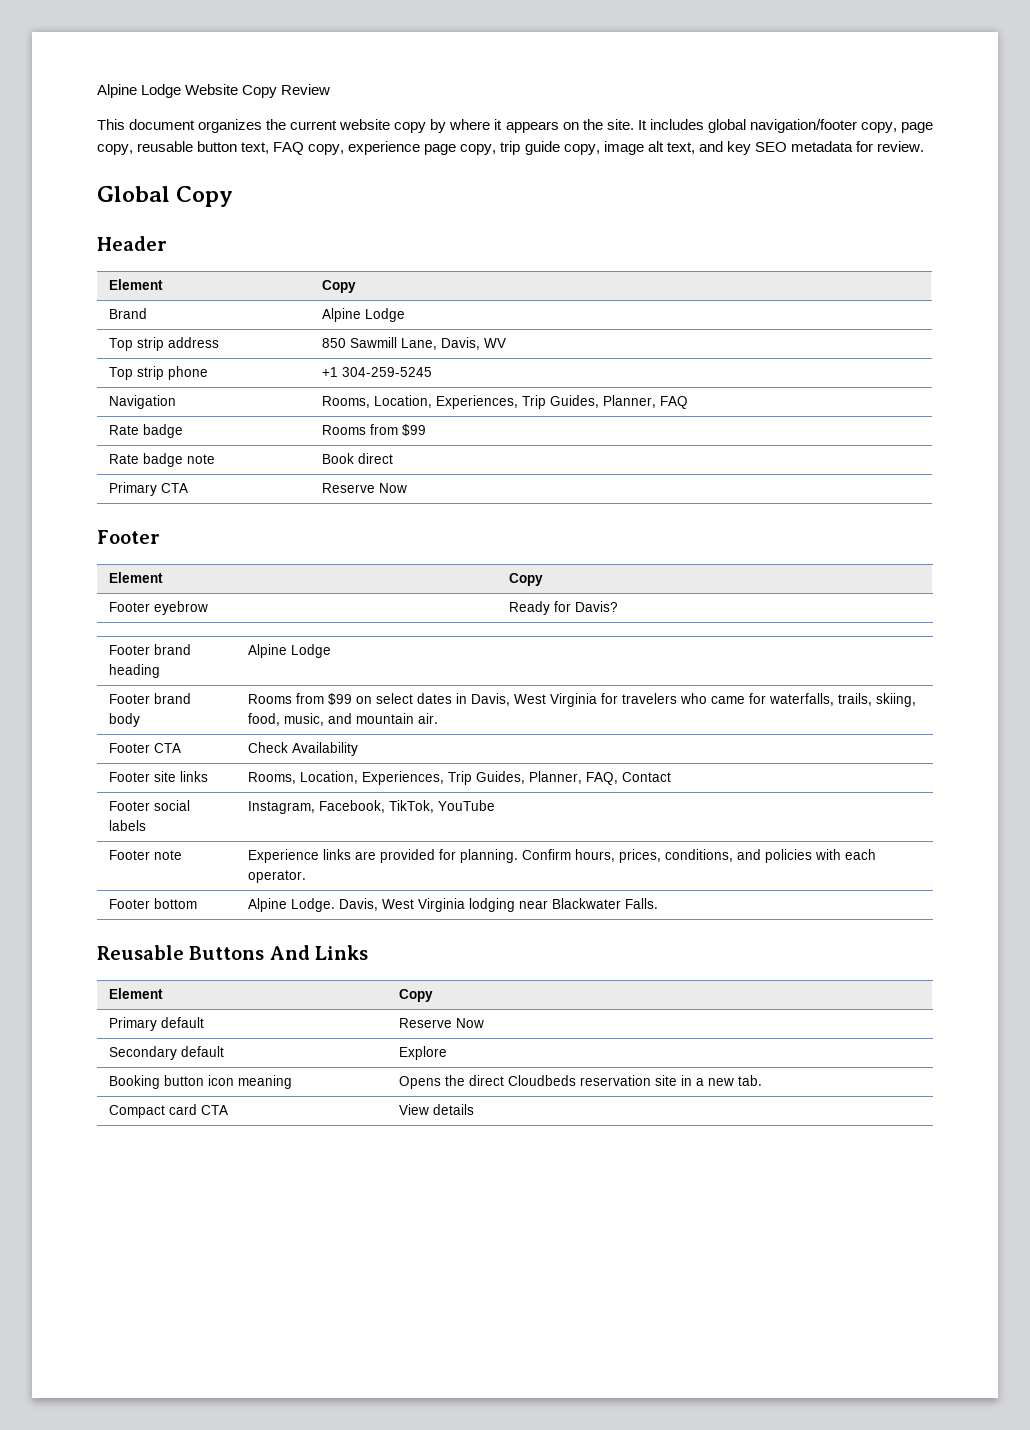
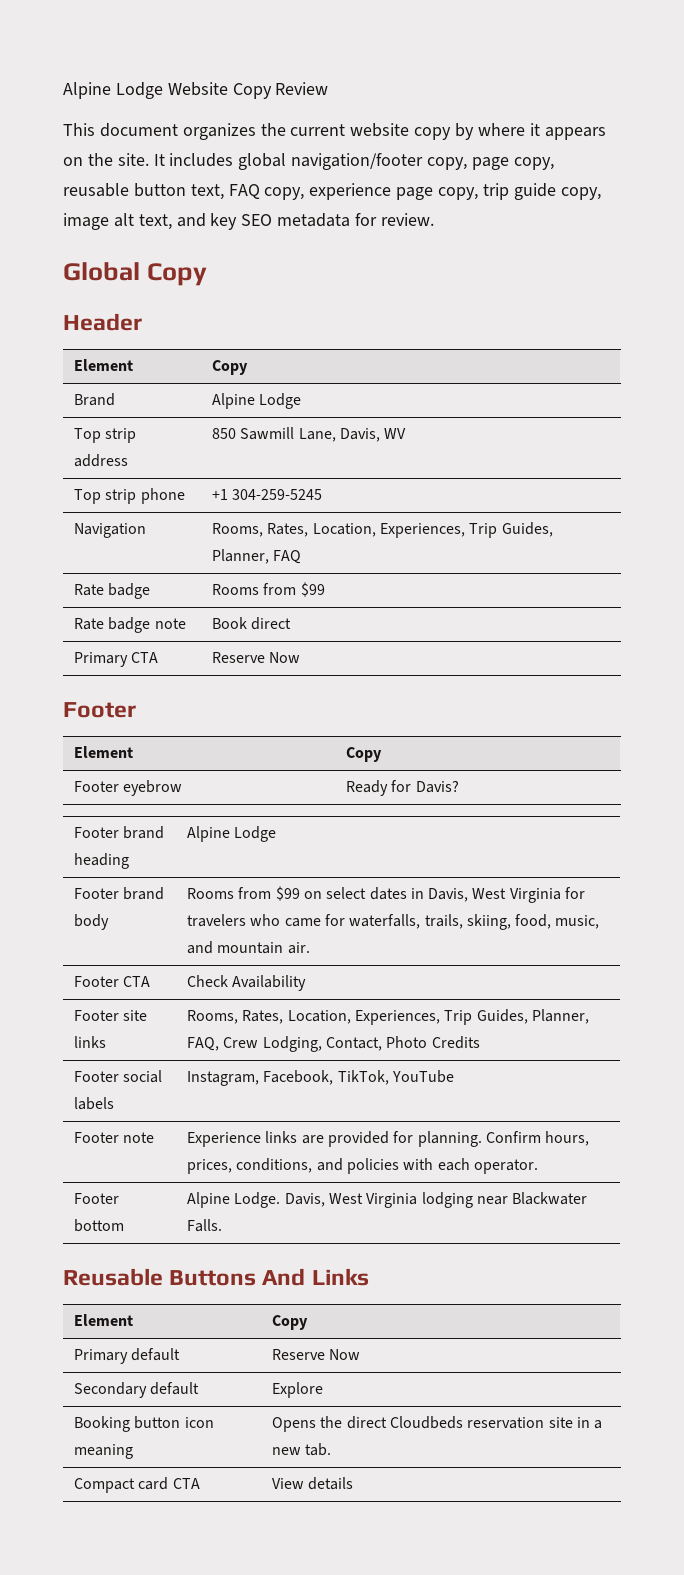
- Navigation | Rooms, Location, Experiences, Trip Guides, Planner, FAQ
+ Navigation | Rooms, Rates, Location, Experiences, Trip Guides, Planner, FAQ
- Footer site links | Rooms, Location, Experiences, Trip Guides, Planner, FAQ, Contact
+ Footer site links | Rooms, Rates, Location, Experiences, Trip Guides, Planner, FAQ, Crew Lodging, Contact, Photo Credits

